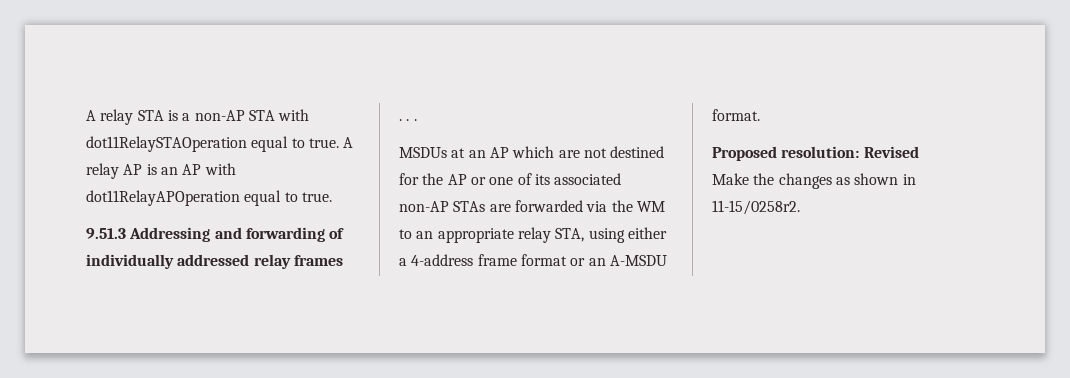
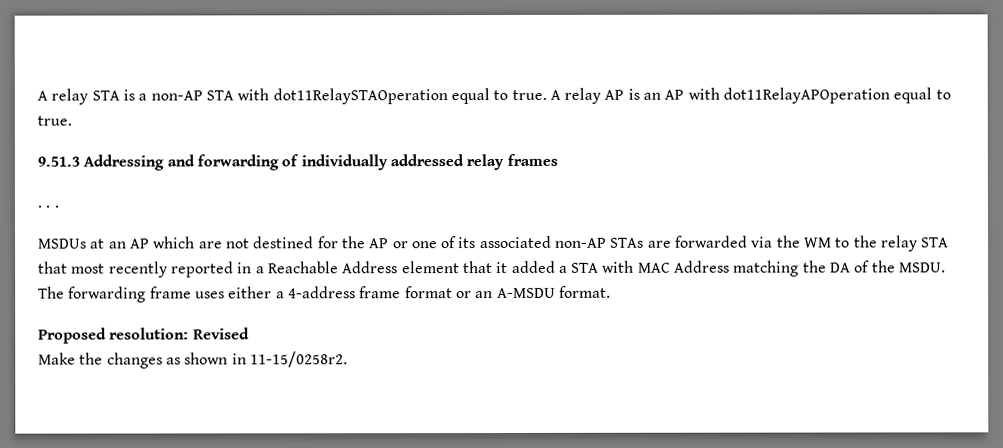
- MSDUs at an AP which are not destined for the AP or one of its associated non-AP STAs are forwarded via the WM to an appropriate relay STA, using either a 4-address frame format or an A-MSDU format.
+ MSDUs at an AP which are not destined for the AP or one of its associated non-AP STAs are forwarded via the WM to the relay STA that most recently reported in a Reachable Address element that it added a STA with MAC Address matching the DA of the MSDU. The forwarding frame uses either a 4-address frame format or an A-MSDU format.

